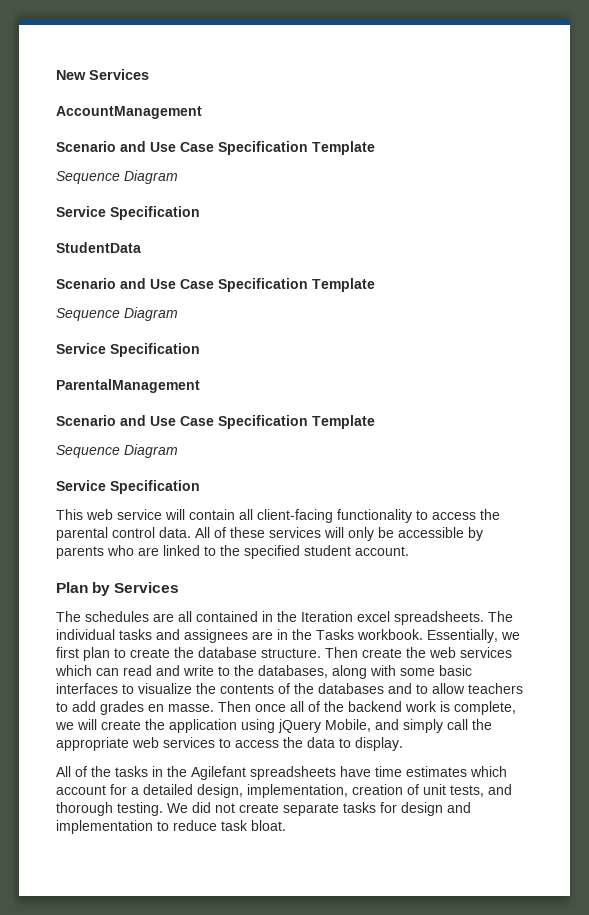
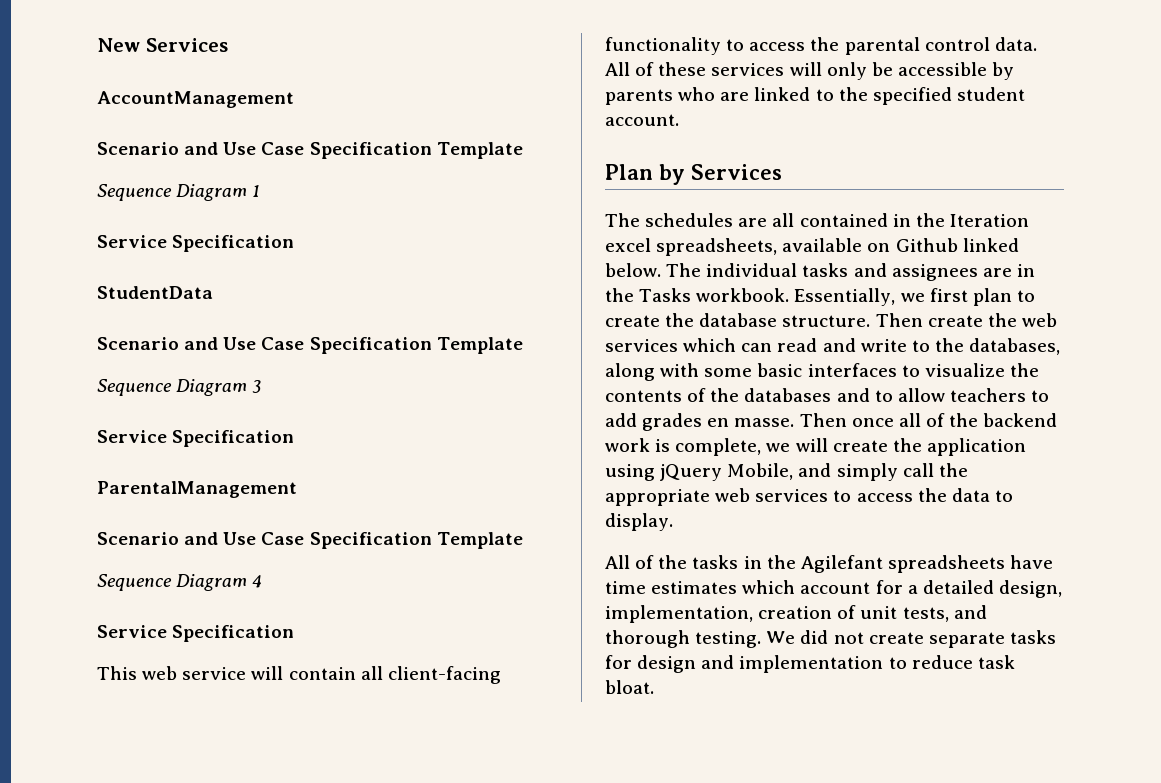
  AccountManagement
  Scenario and Use Case Specification Template
- Sequence Diagram
+ Sequence Diagram 1
  StudentData
  Scenario and Use Case Specification Template
- Sequence Diagram
+ Sequence Diagram 3
  ParentalManagement
  Scenario and Use Case Specification Template
- Sequence Diagram
+ Sequence Diagram 4
- The schedules are all contained in the Iteration excel spreadsheets.
+ The schedules are all contained in the Iteration excel spreadsheets, available on Github linked below.

